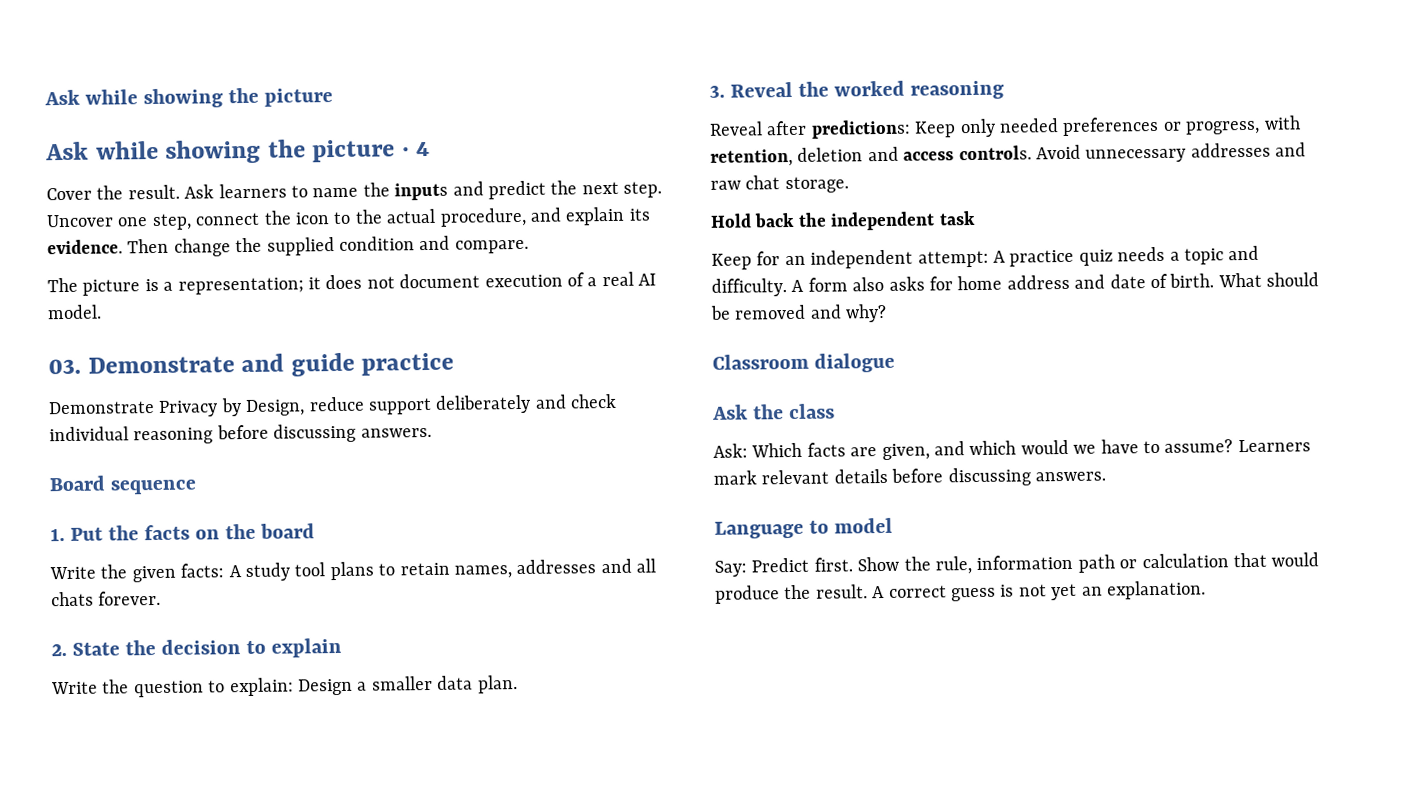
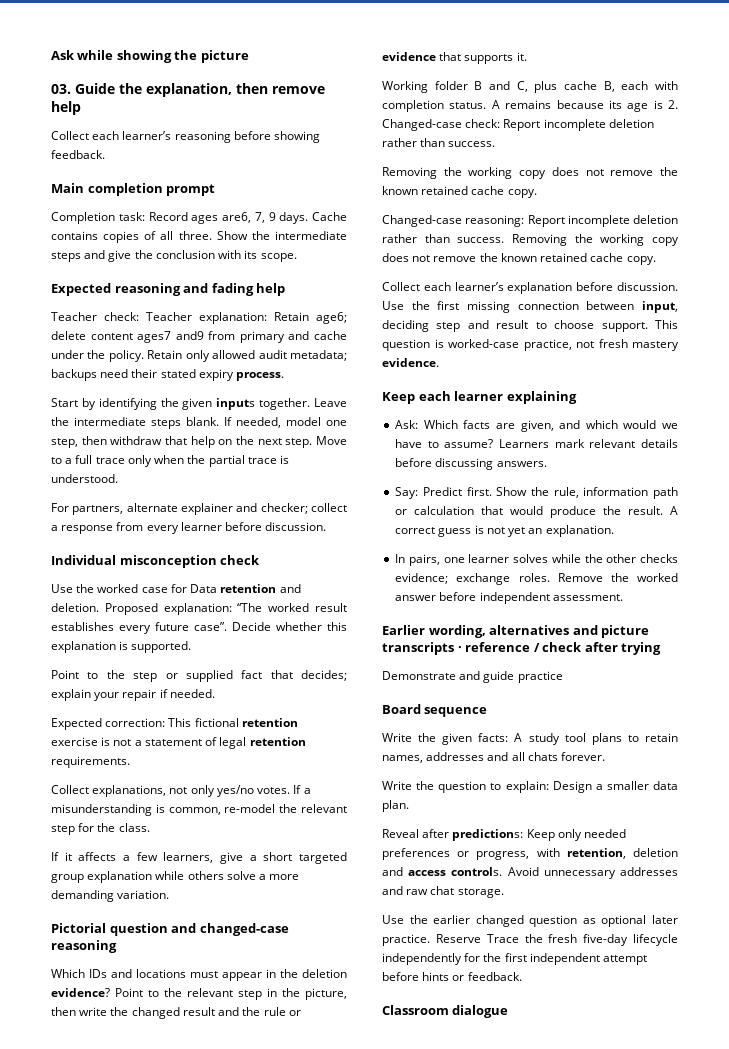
- Ask while showing the picture · 4
- Cover the result. Ask learners to name the inputs and predict the next step. Uncover one step, connect the icon to the actual procedure, and explain its evidence. Then change the supplied condition and compare.
- The picture is a representation; it does not document execution of a real AI model.
- 03. Demonstrate and guide practice
- Demonstrate Privacy by Design, reduce support deliberately and check individual reasoning before discussing answers.
+ 03. Guide the explanation, then remove help
+ Collect each learner’s reasoning before showing feedback.
+ Main completion prompt
+ Completion task: Record ages are6, 7, 9 days. Cache contains copies of all three. Show the intermediate steps and give the conclusion with its scope.
+ Expected reasoning and fading help
+ Teacher check: Teacher explanation: Retain age6; delete content ages7 and9 from primary and cache under the policy. Retain only allowed audit metadata; backups need their stated expiry process.
+ Start by identifying the given inputs together. Leave the intermediate steps blank. If needed, model one step, then withdraw that help on the next step. Move to a full trace only when the partial trace is understood.
+ For partners, alternate explainer and checker; collect a response from every learner before discussion.
+ Individual misconception check
+ Use the worked case for Data retention and deletion. Proposed explanation: “The worked result establishes every future case”. Decide whether this explanation is supported.
+ Point to the step or supplied fact that decides; explain your repair if needed.
+ Expected correction: This fictional retention exercise is not a statement of legal retention requirements.
+ Collect explanations, not only yes/no votes. If a misunderstanding is common, re-model the relevant step for the class.
+ If it affects a few learners, give a short targeted group explanation while others solve a more demanding variation.
+ Pictorial question and changed-case reasoning
+ Which IDs and locations must appear in the deletion evidence? Point to the relevant step in the picture, then write the changed result and the rule or evidence that supports it.
+ Working folder B and C, plus cache B, each with completion status. A remains because its age is 2. Changed-case check: Report incomplete deletion rather than success.
+ Removing the working copy does not remove the known retained cache copy.
+ Changed-case reasoning: Report incomplete deletion rather than success. Removing the working copy does not remove the known retained cache copy.
+ Collect each learner’s explanation before discussion. Use the first missing connection between input, deciding step and result to choose support. This question is worked-case practice, not fresh mastery evidence.
+ Keep each learner explaining
+ Ask: Which facts are given, and which would we have to assume? Learners mark relevant details before discussing answers.
+ Say: Predict first. Show the rule, information path or calculation that would produce the result. A correct guess is not yet an explanation.
+ In pairs, one learner solves while the other checks evidence; exchange roles. Remove the worked answer before independent assessment.
+ Earlier wording, alternatives and picture transcripts · reference / check after trying
+ Demonstrate and guide practice
  Board sequence
- 1. Put the facts on the board
- 2. State the decision to explain
- 3. Reveal the worked reasoning
- Hold back the independent task
- Keep for an independent attempt: A practice quiz needs a topic and difficulty. A form also asks for home address and date of birth. What should be removed and why?
+ Use the earlier changed question as optional later practice. Reserve Trace the fresh five-day lifecycle independently for the first independent attempt before hints or feedback.
  Classroom dialogue
- Ask the class
- Ask: Which facts are given, and which would we have to assume? Learners mark relevant details before discussing answers.
- Language to model
- Say: Predict first. Show the rule, information path or calculation that would produce the result. A correct guess is not yet an explanation.

